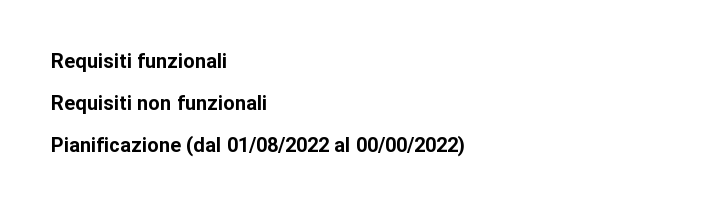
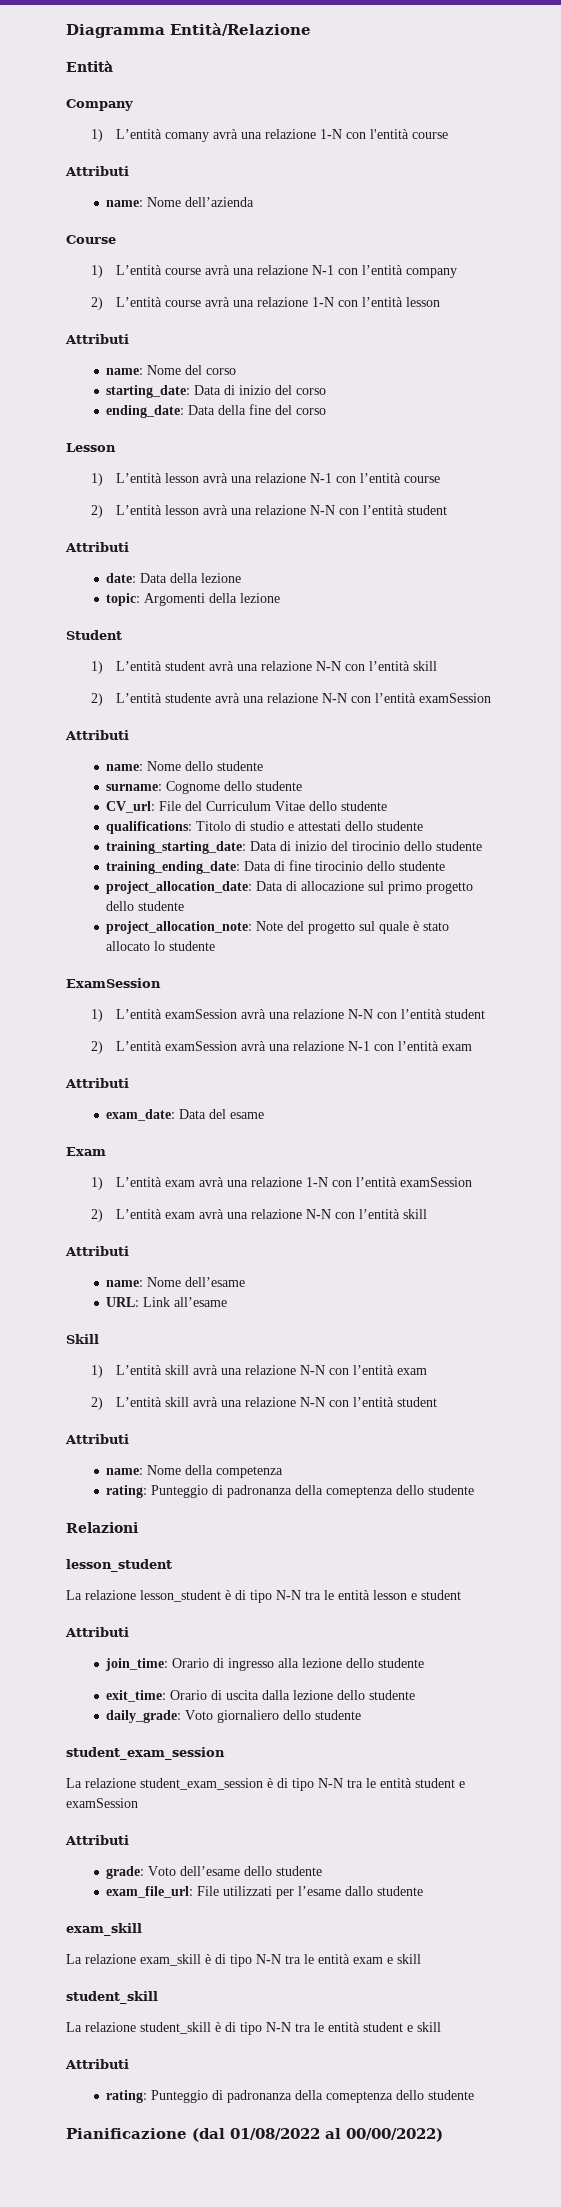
- Requisiti funzionali
- Requisiti non funzionali
+ Diagramma Entità/Relazione
+ Entità
+ Company
+ 1) L’entità comany avrà una relazione 1-N con l'entità course
+ Attributi
+ name: Nome dell’azienda
+ Course
+ 1) L’entità course avrà una relazione N-1 con l’entità company
+ 2) L’entità course avrà una relazione 1-N con l’entità lesson
+ Attributi
+ name: Nome del corso
+ starting_date: Data di inizio del corso
+ ending_date: Data della fine del corso
+ Lesson
+ 1) L’entità lesson avrà una relazione N-1 con l’entità course
+ 2) L’entità lesson avrà una relazione N-N con l’entità student
+ Attributi
+ date: Data della lezione
+ topic: Argomenti della lezione
+ Student
+ 1) L’entità student avrà una relazione N-N con l’entità skill
+ 2) L’entità studente avrà una relazione N-N con l’entità examSession
+ Attributi
+ name: Nome dello studente
+ surname: Cognome dello studente
+ CV_url: File del Curriculum Vitae dello studente
+ qualifications: Titolo di studio e attestati dello studente
+ training_starting_date: Data di inizio del tirocinio dello studente
+ training_ending_date: Data di fine tirocinio dello studente
+ project_allocation_date: Data di allocazione sul primo progetto dello studente
+ project_allocation_note: Note del progetto sul quale è stato allocato lo studente
+ ExamSession
+ 1) L’entità examSession avrà una relazione N-N con l’entità student
+ 2) L’entità examSession avrà una relazione N-1 con l’entità exam
+ Attributi
+ exam_date: Data del esame
+ Exam
+ 1) L’entità exam avrà una relazione 1-N con l’entità examSession
+ 2) L’entità exam avrà una relazione N-N con l’entità skill
+ Attributi
+ name: Nome dell’esame
+ URL: Link all’esame
+ Skill
+ 1) L’entità skill avrà una relazione N-N con l’entità exam
+ 2) L’entità skill avrà una relazione N-N con l’entità student
+ Attributi
+ name: Nome della competenza
+ rating: Punteggio di padronanza della comeptenza dello studente
+ Relazioni
+ lesson_student
+ La relazione lesson_student è di tipo N-N tra le entità lesson e student
+ Attributi
+ join_time: Orario di ingresso alla lezione dello studente
+ exit_time: Orario di uscita dalla lezione dello studente
+ daily_grade: Voto giornaliero dello studente
+ student_exam_session
+ La relazione student_exam_session è di tipo N-N tra le entità student e examSession
+ Attributi
+ grade: Voto dell’esame dello studente
+ exam_file_url: File utilizzati per l’esame dallo studente
+ exam_skill
+ La relazione exam_skill è di tipo N-N tra le entità exam e skill
+ student_skill
+ La relazione student_skill è di tipo N-N tra le entità student e skill
+ Attributi
+ rating: Punteggio di padronanza della comeptenza dello studente

